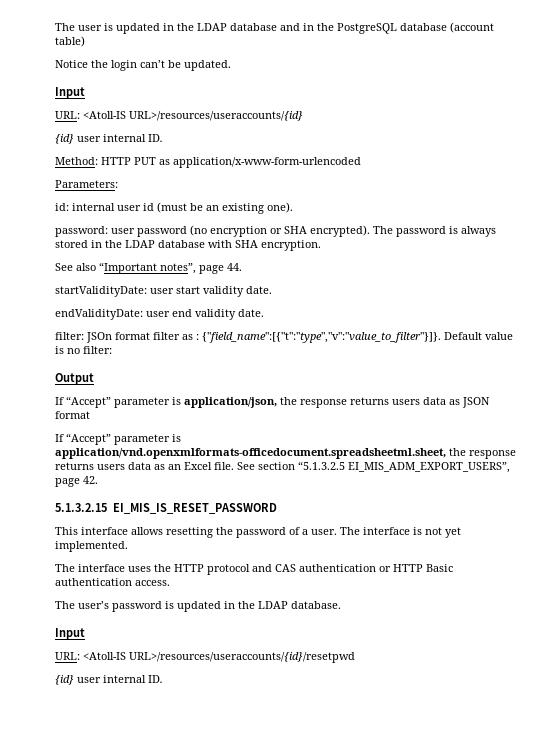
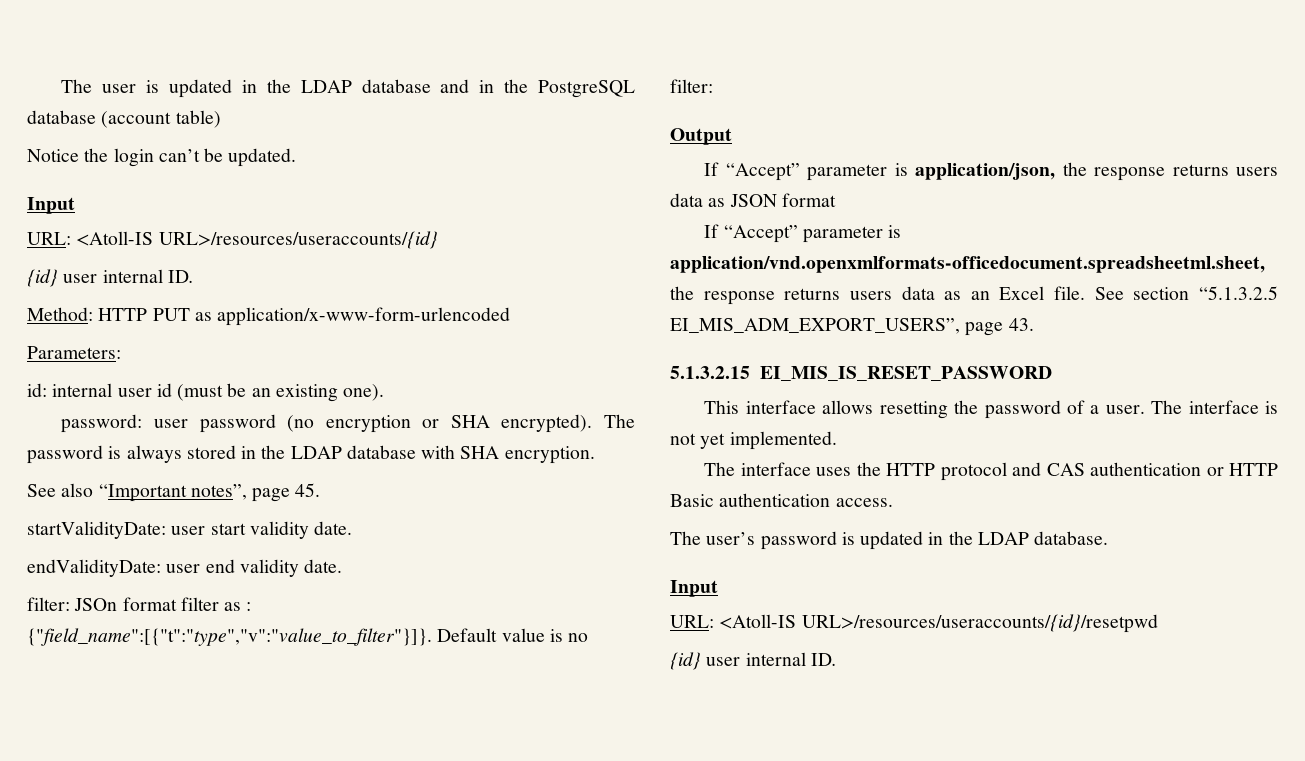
- See also “Important notes”, page 44.
+ See also “Important notes”, page 45.
- See section “5.1.3.2.5 EI_MIS_ADM_EXPORT_USERS”, page 42.
+ See section “5.1.3.2.5 EI_MIS_ADM_EXPORT_USERS”, page 43.

